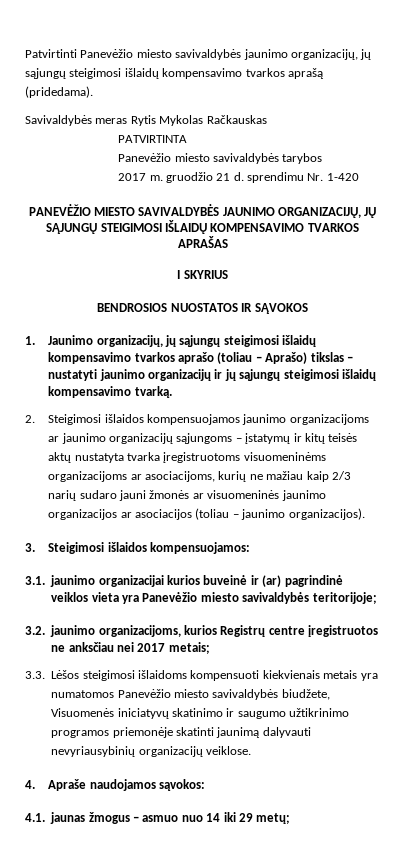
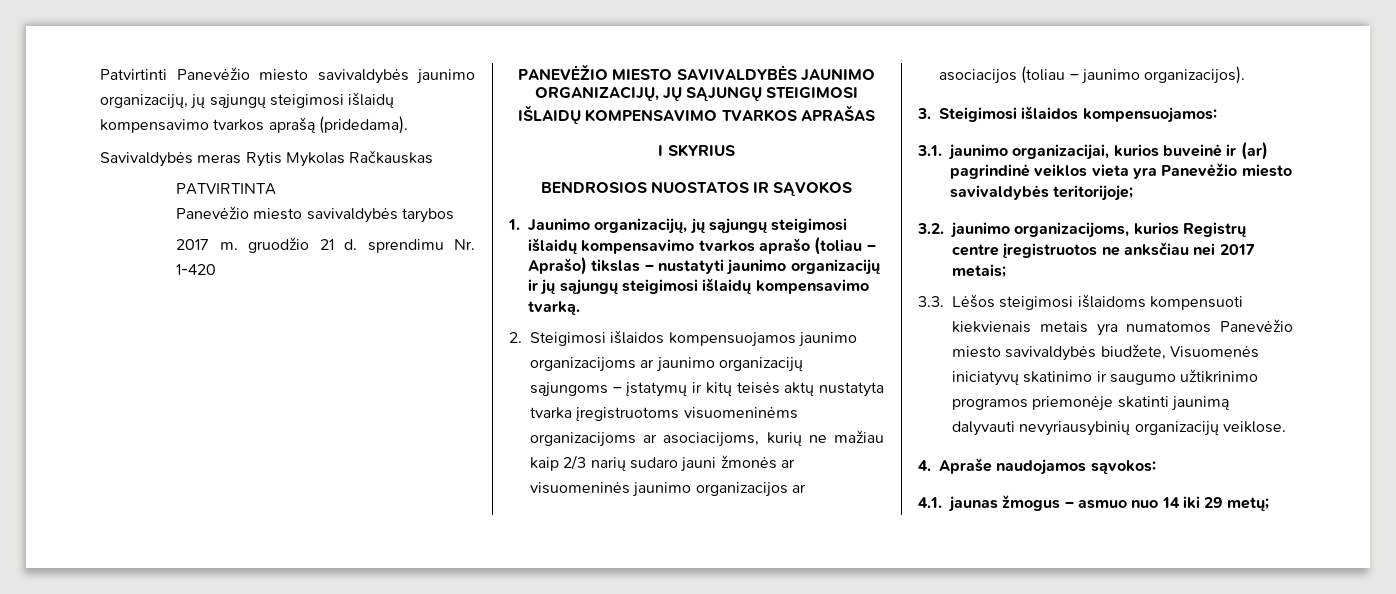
- 3.1. jaunimo organizacijai kurios buveinė ir (ar) pagrindinė veiklos vieta yra Panevėžio miesto savivaldybės teritorijoje;
+ 3.1. jaunimo organizacijai, kurios buveinė ir (ar) pagrindinė veiklos vieta yra Panevėžio miesto savivaldybės teritorijoje;

